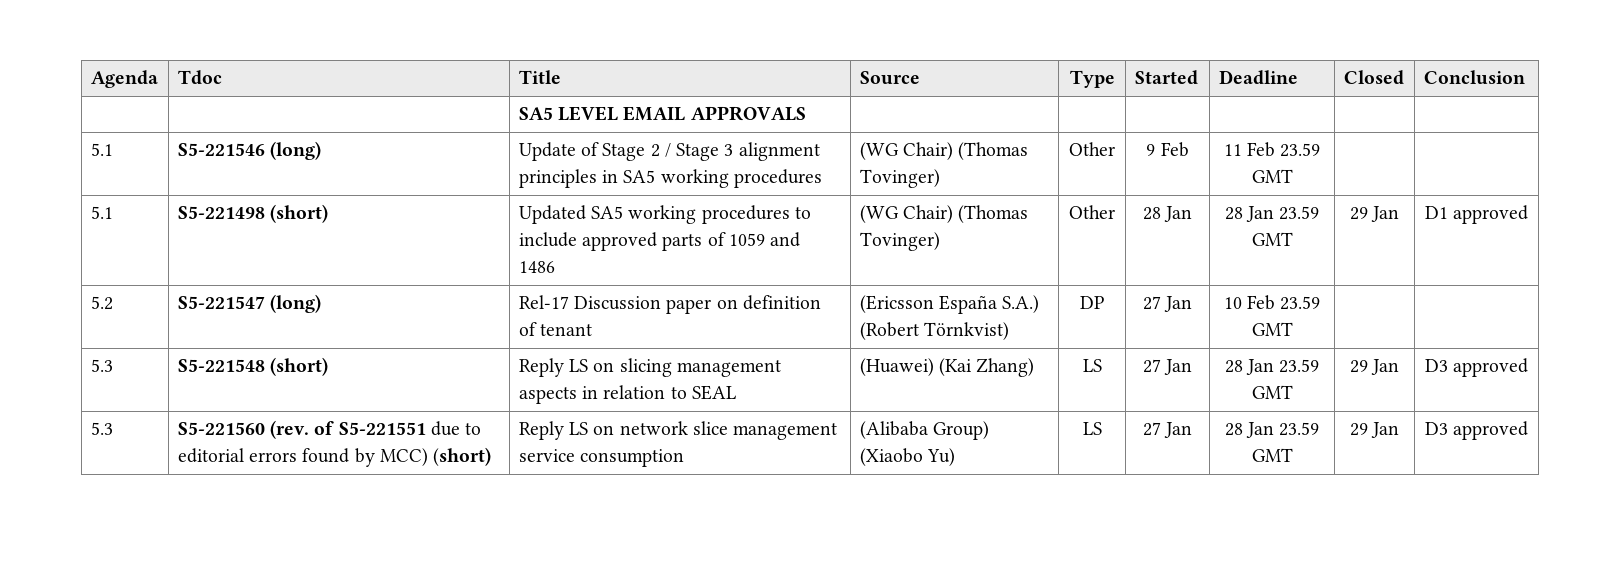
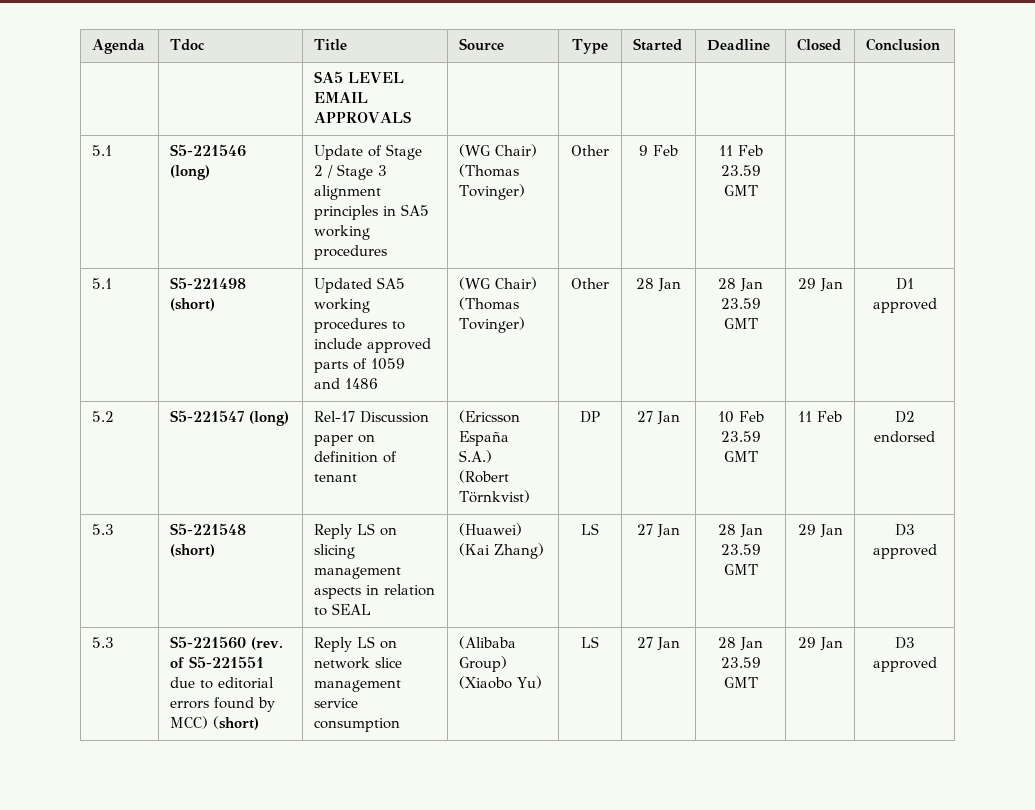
- 5.2 | S5-221547 (long) | Rel-17 Discussion paper on definition of tenant | (Ericsson España S.A.) (Robert Törnkvist) | DP | 27 Jan | 10 Feb 23.59 GMT | |
+ 5.2 | S5-221547 (long) | Rel-17 Discussion paper on definition of tenant | (Ericsson España S.A.) (Robert Törnkvist) | DP | 27 Jan | 10 Feb 23.59 GMT | 11 Feb | D2 endorsed

